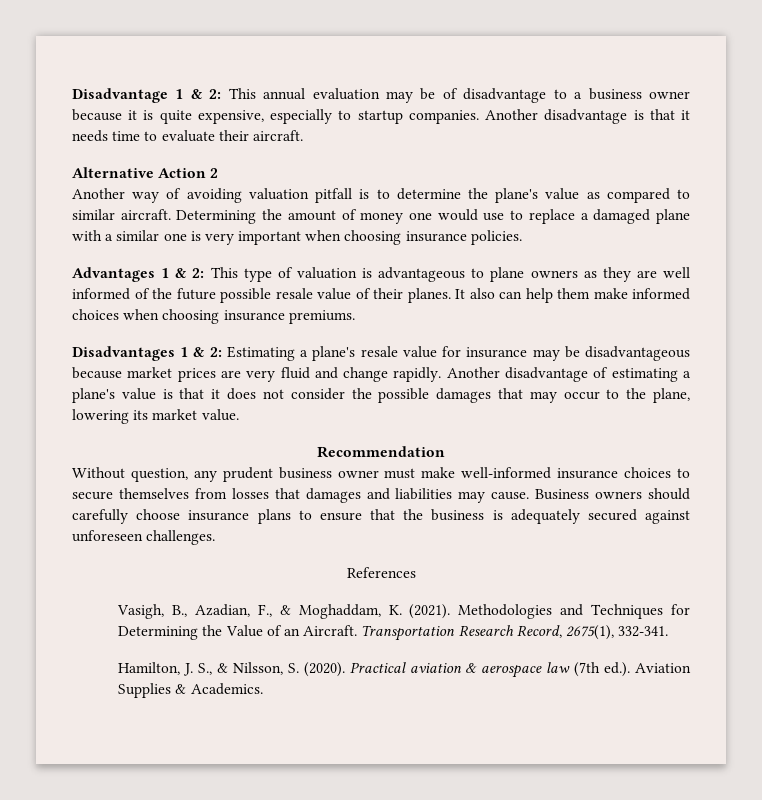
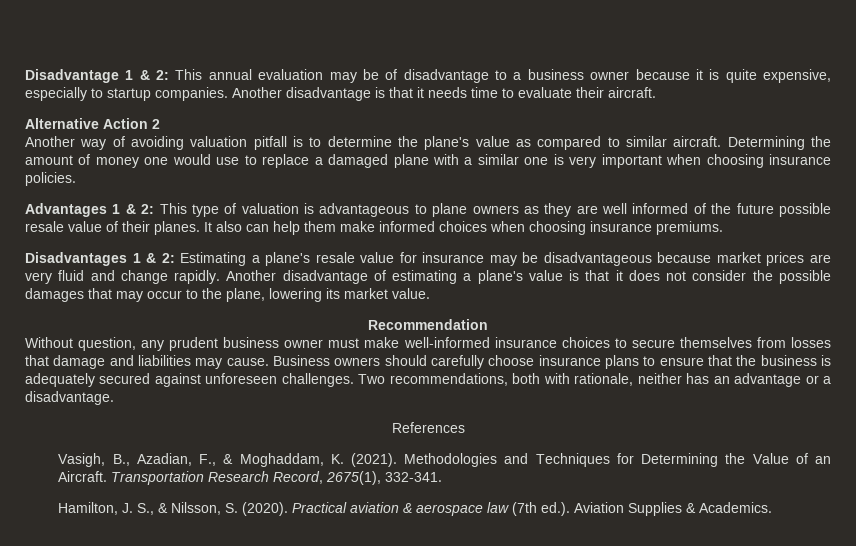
- Without question, any prudent business owner must make well-informed insurance choices to secure themselves from losses that damages and liabilities may cause.
+ Without question, any prudent business owner must make well-informed insurance choices to secure themselves from losses that damage and liabilities may cause.
+ Two recommendations, both with rationale, neither has an advantage or a disadvantage.

